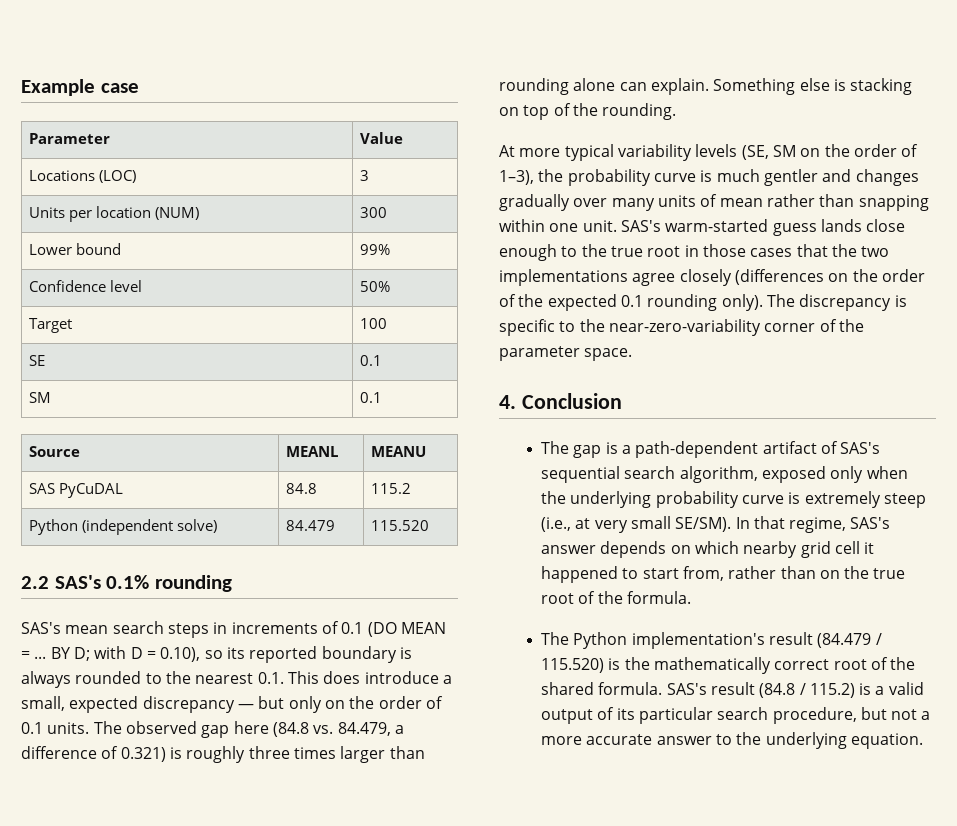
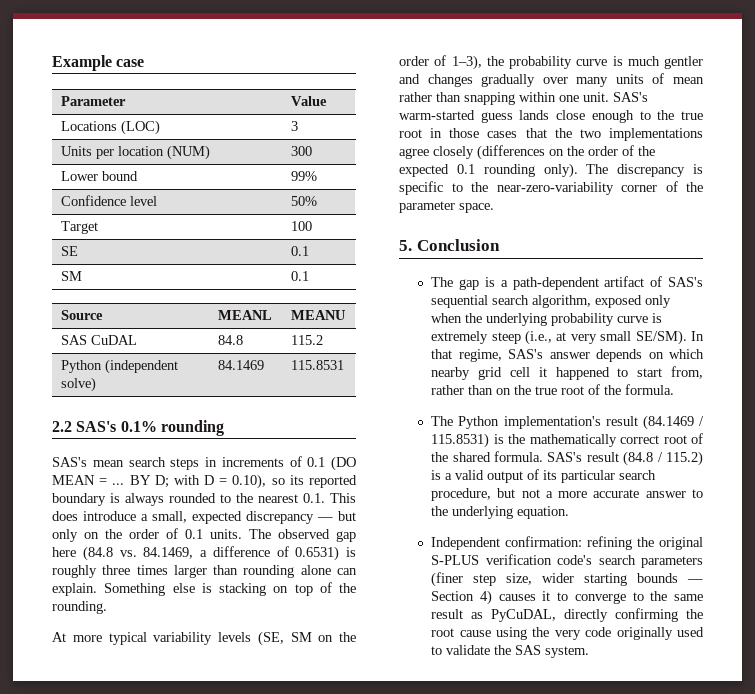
- SAS PyCuDAL | 84.8 | 115.2
+ SAS CuDAL | 84.8 | 115.2
- Python (independent solve) | 84.479 | 115.520
+ Python (independent solve) | 84.1469 | 115.8531
- The observed gap here (84.8 vs. 84.479, a difference of 0.321) is roughly three times larger than rounding alone can explain.
+ The observed gap here (84.8 vs. 84.1469, a difference of 0.6531) is roughly three times larger than rounding alone can explain.
- 4. Conclusion
+ 5. Conclusion
- The Python implementation's result (84.479 / 115.520) is the mathematically correct root of the shared formula.
+ The Python implementation's result (84.1469 / 115.8531) is the mathematically correct root of the shared formula.
+ Independent confirmation: refining the original S-PLUS verification code's search parameters (finer step size, wider starting bounds — Section 4) causes it to converge to the same result as PyCuDAL, directly confirming the root cause using the very code originally used to validate the SAS system.

